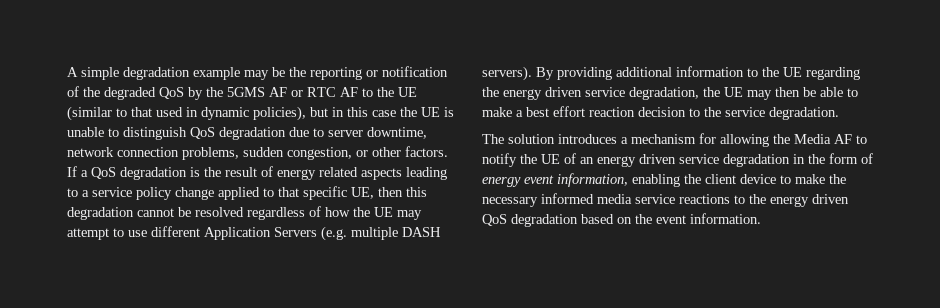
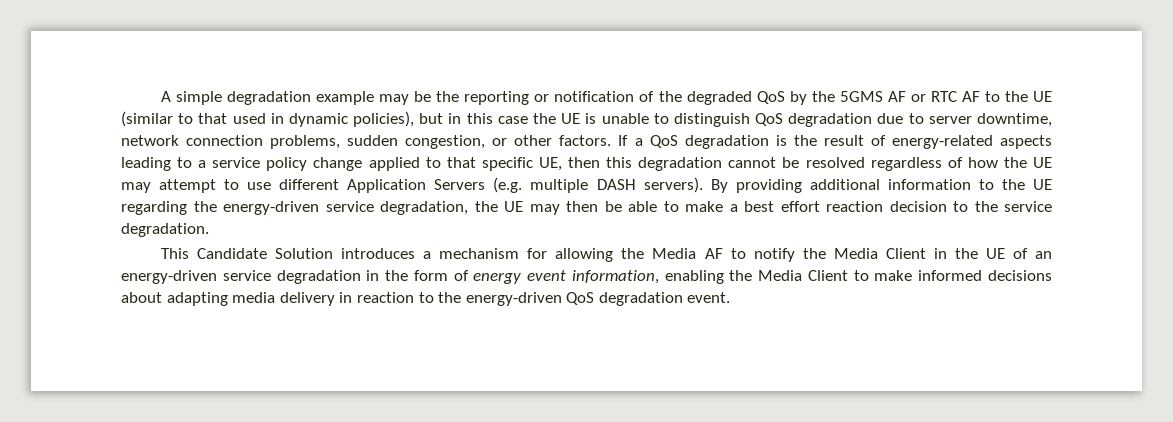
- If a QoS degradation is the result of energy related aspects leading to a service policy change applied to that specific UE, then this degradation cannot be resolved regardless of how the UE may attempt to use different Application Servers (e.g. multiple DASH servers).
+ If a QoS degradation is the result of energy-related aspects leading to a service policy change applied to that specific UE, then this degradation cannot be resolved regardless of how the UE may attempt to use different Application Servers (e.g. multiple DASH servers).
- By providing additional information to the UE regarding the energy driven service degradation, the UE may then be able to make a best effort reaction decision to the service degradation.
+ By providing additional information to the UE regarding the energy-driven service degradation, the UE may then be able to make a best effort reaction decision to the service degradation.
- The solution introduces a mechanism for allowing the Media AF to notify the UE of an energy driven service degradation in the form of energy event information, enabling the client device to make the necessary informed media service reactions to the energy driven QoS degradation based on the event information.
+ This Candidate Solution introduces a mechanism for allowing the Media AF to notify the Media Client in the UE of an energy-driven service degradation in the form of energy event information, enabling the Media Client to make informed decisions about adapting media delivery in reaction to the energy-driven QoS degradation event.

